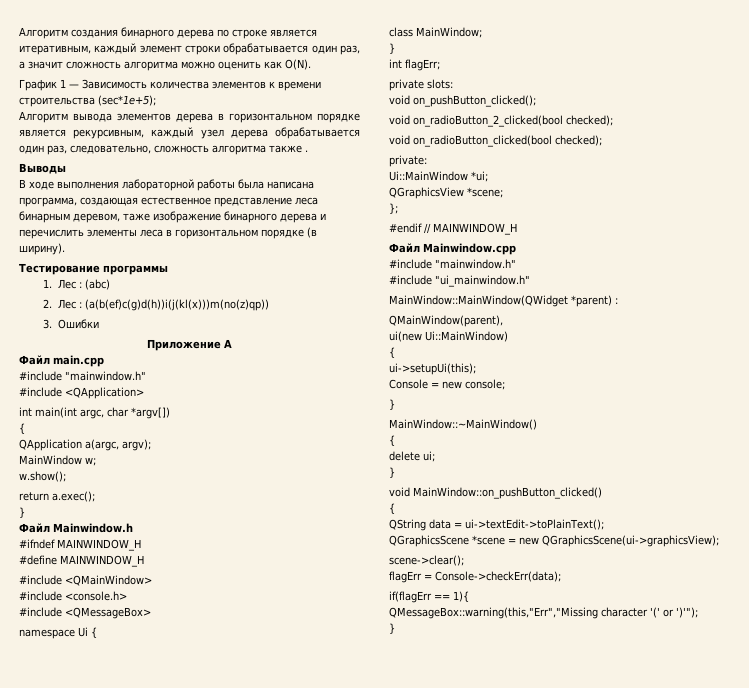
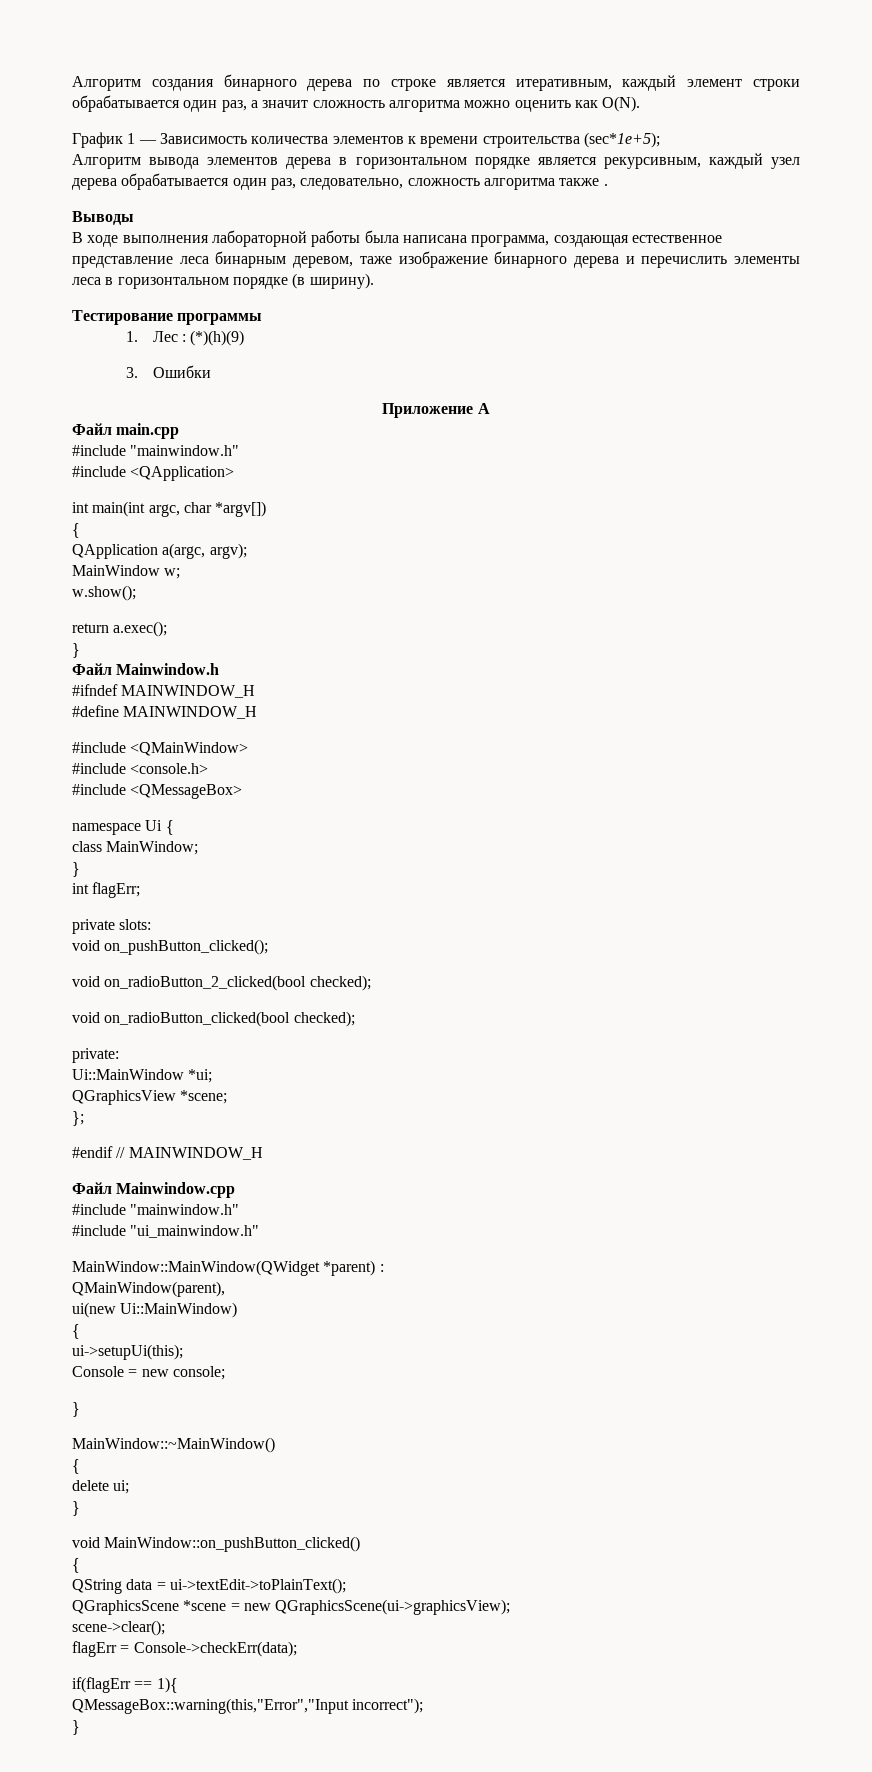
- 1. Лес : (abc)
- 2. Лес : (a(b(ef)c(g)d(h))i(j(kl(x)))m(no(z)qp))
+ 1. Лес : (*)(h)(9)
- QMessageBox::warning(this,"Err","Missing character '(' or ')'");
+ QMessageBox::warning(this,"Error","Input incorrect");

